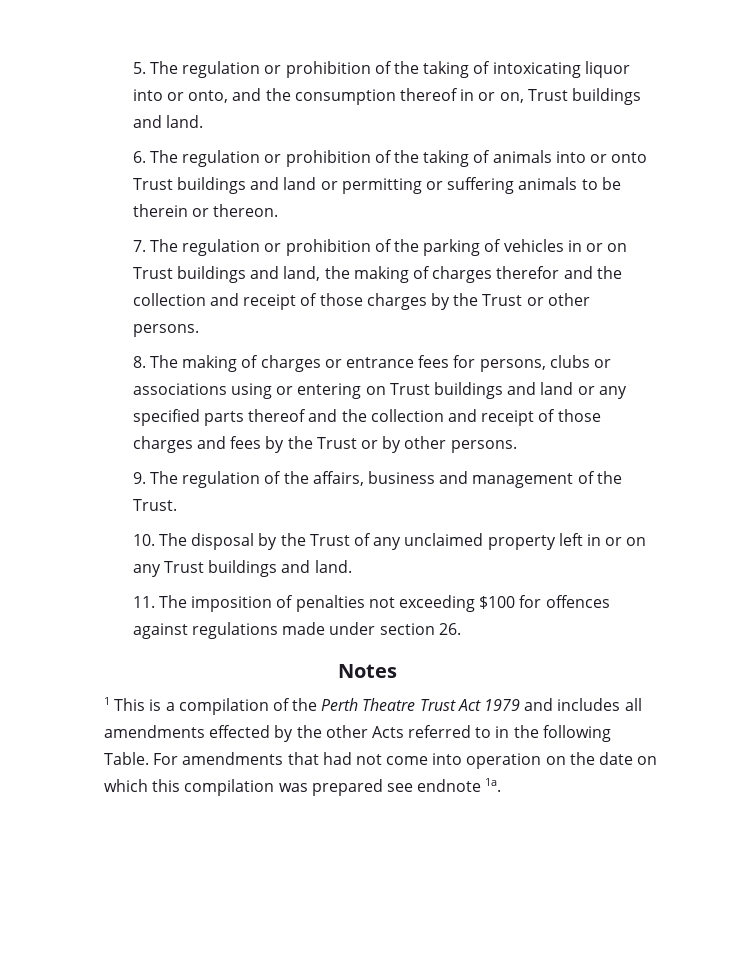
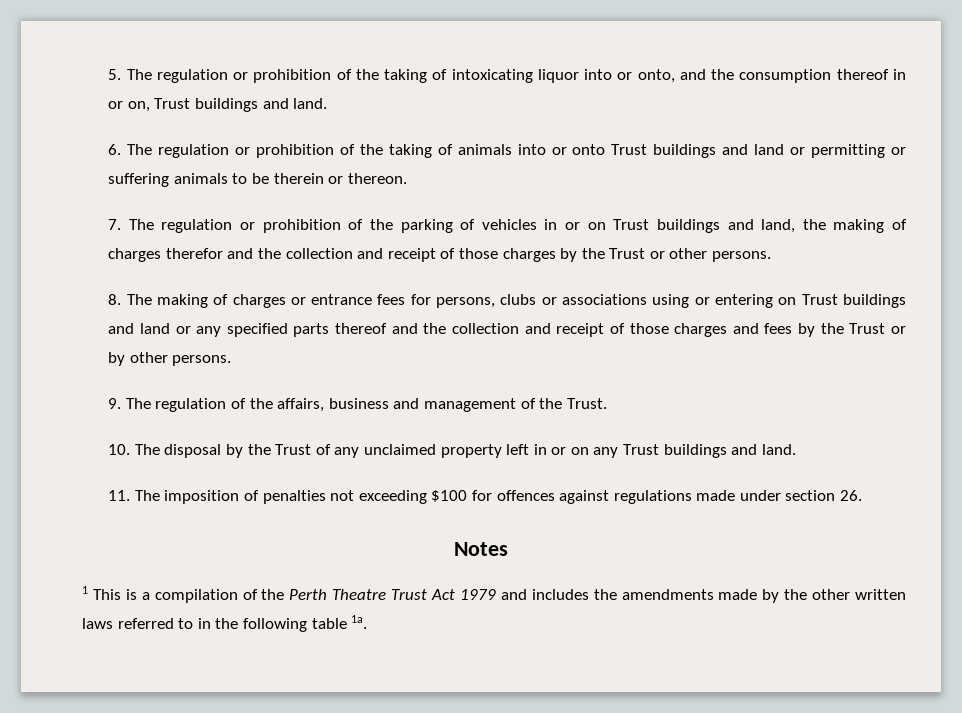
- 1 This is a compilation of the Perth Theatre Trust Act 1979 and includes all amendments effected by the other Acts referred to in the following Table. For amendments that had not come into operation on the date on which this compilation was prepared see endnote 1a.
+ 1 This is a compilation of the Perth Theatre Trust Act 1979 and includes the amendments made by the other written laws referred to in the following table 1a.

